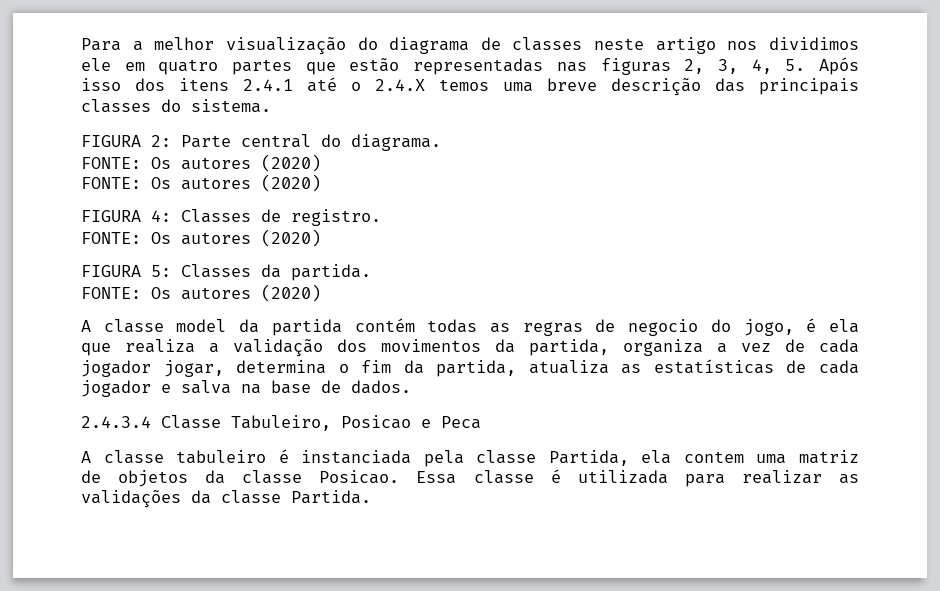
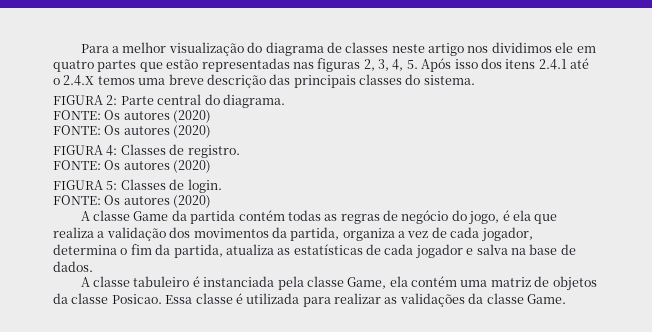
- FIGURA 5: Classes da partida.
+ FIGURA 5: Classes de login.
- A classe model da partida contém todas as regras de negocio do jogo, é ela que realiza a validação dos movimentos da partida, organiza a vez de cada jogador jogar, determina o fim da partida, atualiza as estatísticas de cada jogador e salva na base de dados.
+ A classe Game da partida contém todas as regras de negócio do jogo, é ela que realiza a validação dos movimentos da partida, organiza a vez de cada jogador, determina o fim da partida, atualiza as estatísticas de cada jogador e salva na base de dados.
- 2.4.3.4 Classe Tabuleiro, Posicao e Peca
- A classe tabuleiro é instanciada pela classe Partida, ela contem uma matriz de objetos da classe Posicao.
+ A classe tabuleiro é instanciada pela classe Game, ela contém uma matriz de objetos da classe Posicao.
- Essa classe é utilizada para realizar as validações da classe Partida.
+ Essa classe é utilizada para realizar as validações da classe Game.

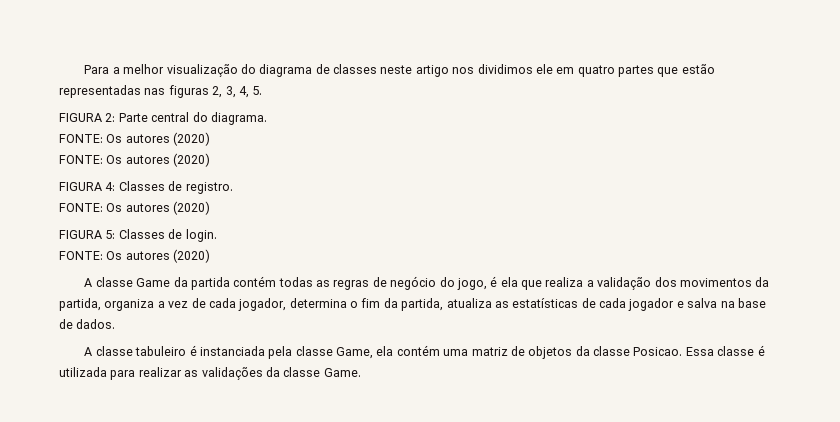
- Para a melhor visualização do diagrama de classes neste artigo nos dividimos ele em quatro partes que estão representadas nas figuras 2, 3, 4, 5. Após isso dos itens 2.4.1 até o 2.4.X temos uma breve descrição das principais classes do sistema.
+ Para a melhor visualização do diagrama de classes neste artigo nos dividimos ele em quatro partes que estão representadas nas figuras 2, 3, 4, 5.

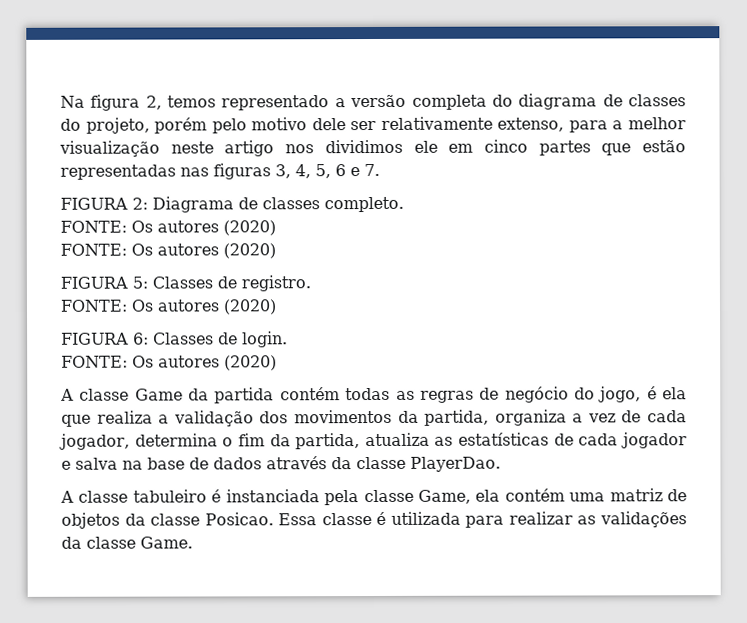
- Para a melhor visualização do diagrama de classes neste artigo nos dividimos ele em quatro partes que estão representadas nas figuras 2, 3, 4, 5.
- FIGURA 2: Parte central do diagrama.
+ Na figura 2, temos representado a versão completa do diagrama de classes do projeto, porém pelo motivo dele ser relativamente extenso, para a melhor visualização neste artigo nos dividimos ele em cinco partes que estão representadas nas figuras 3, 4, 5, 6 e 7.
+ FIGURA 2: Diagrama de classes completo.
- FIGURA 4: Classes de registro.
+ FIGURA 5: Classes de registro.
- FIGURA 5: Classes de login.
+ FIGURA 6: Classes de login.
- A classe Game da partida contém todas as regras de negócio do jogo, é ela que realiza a validação dos movimentos da partida, organiza a vez de cada jogador, determina o fim da partida, atualiza as estatísticas de cada jogador e salva na base de dados.
+ A classe Game da partida contém todas as regras de negócio do jogo, é ela que realiza a validação dos movimentos da partida, organiza a vez de cada jogador, determina o fim da partida, atualiza as estatísticas de cada jogador e salva na base de dados através da classe PlayerDao.

